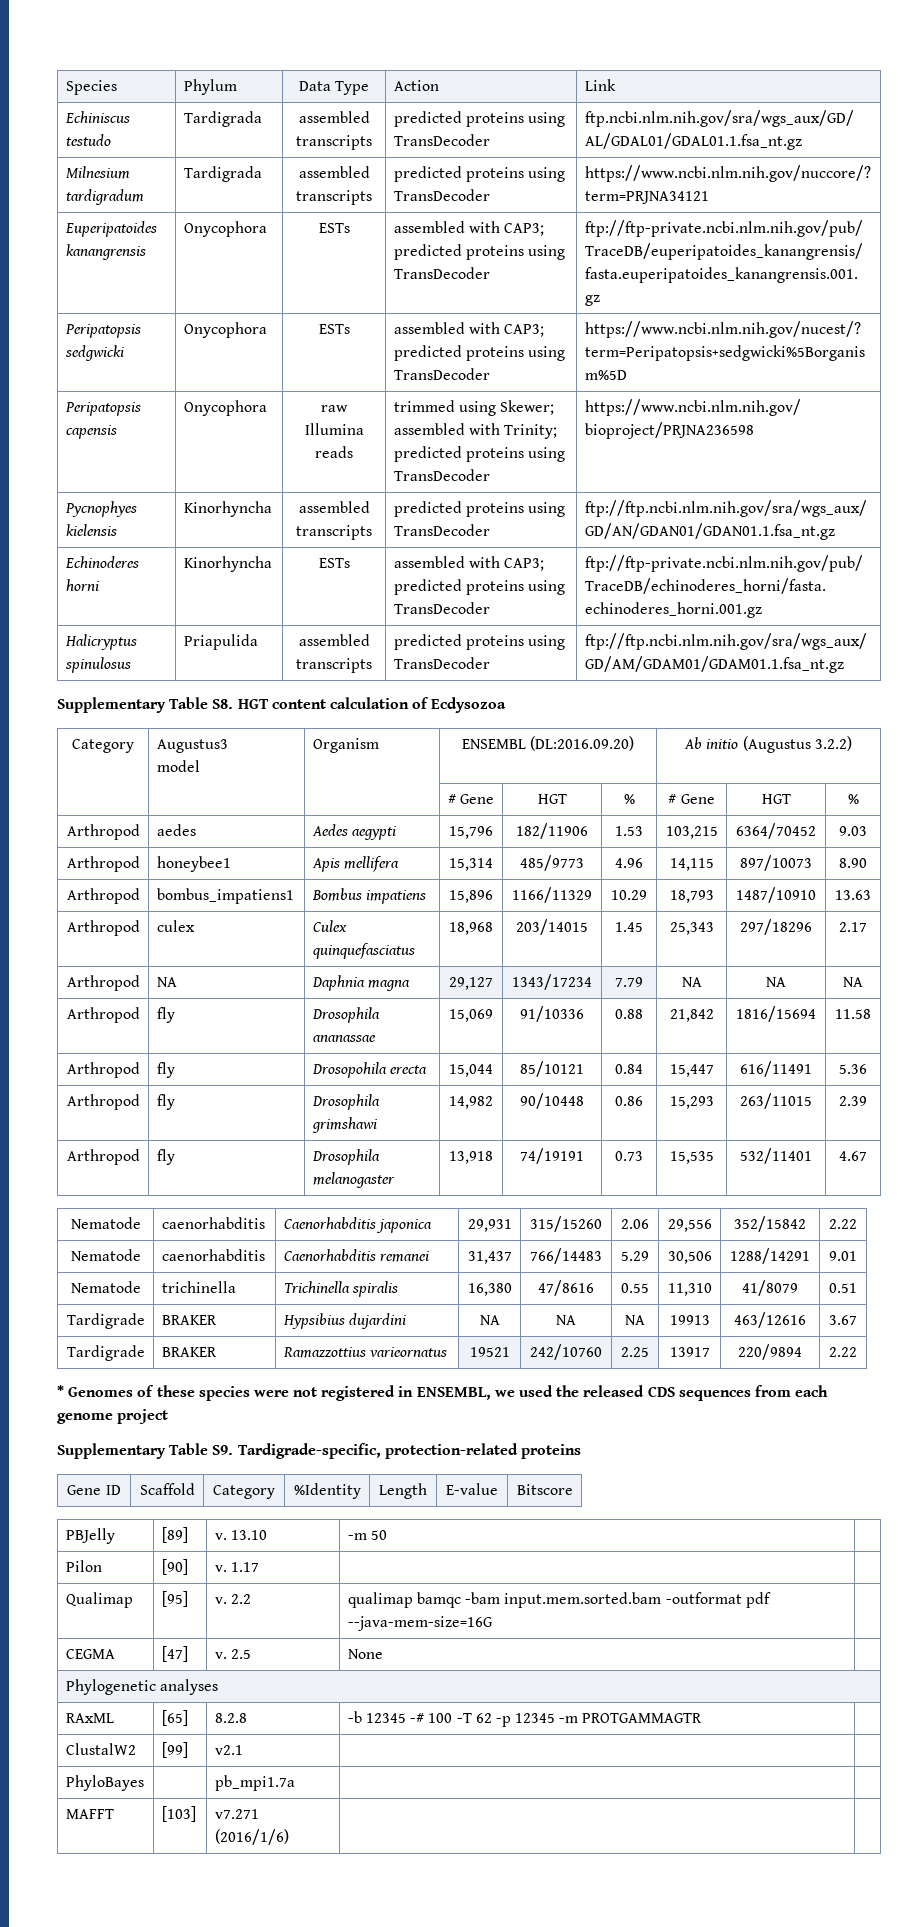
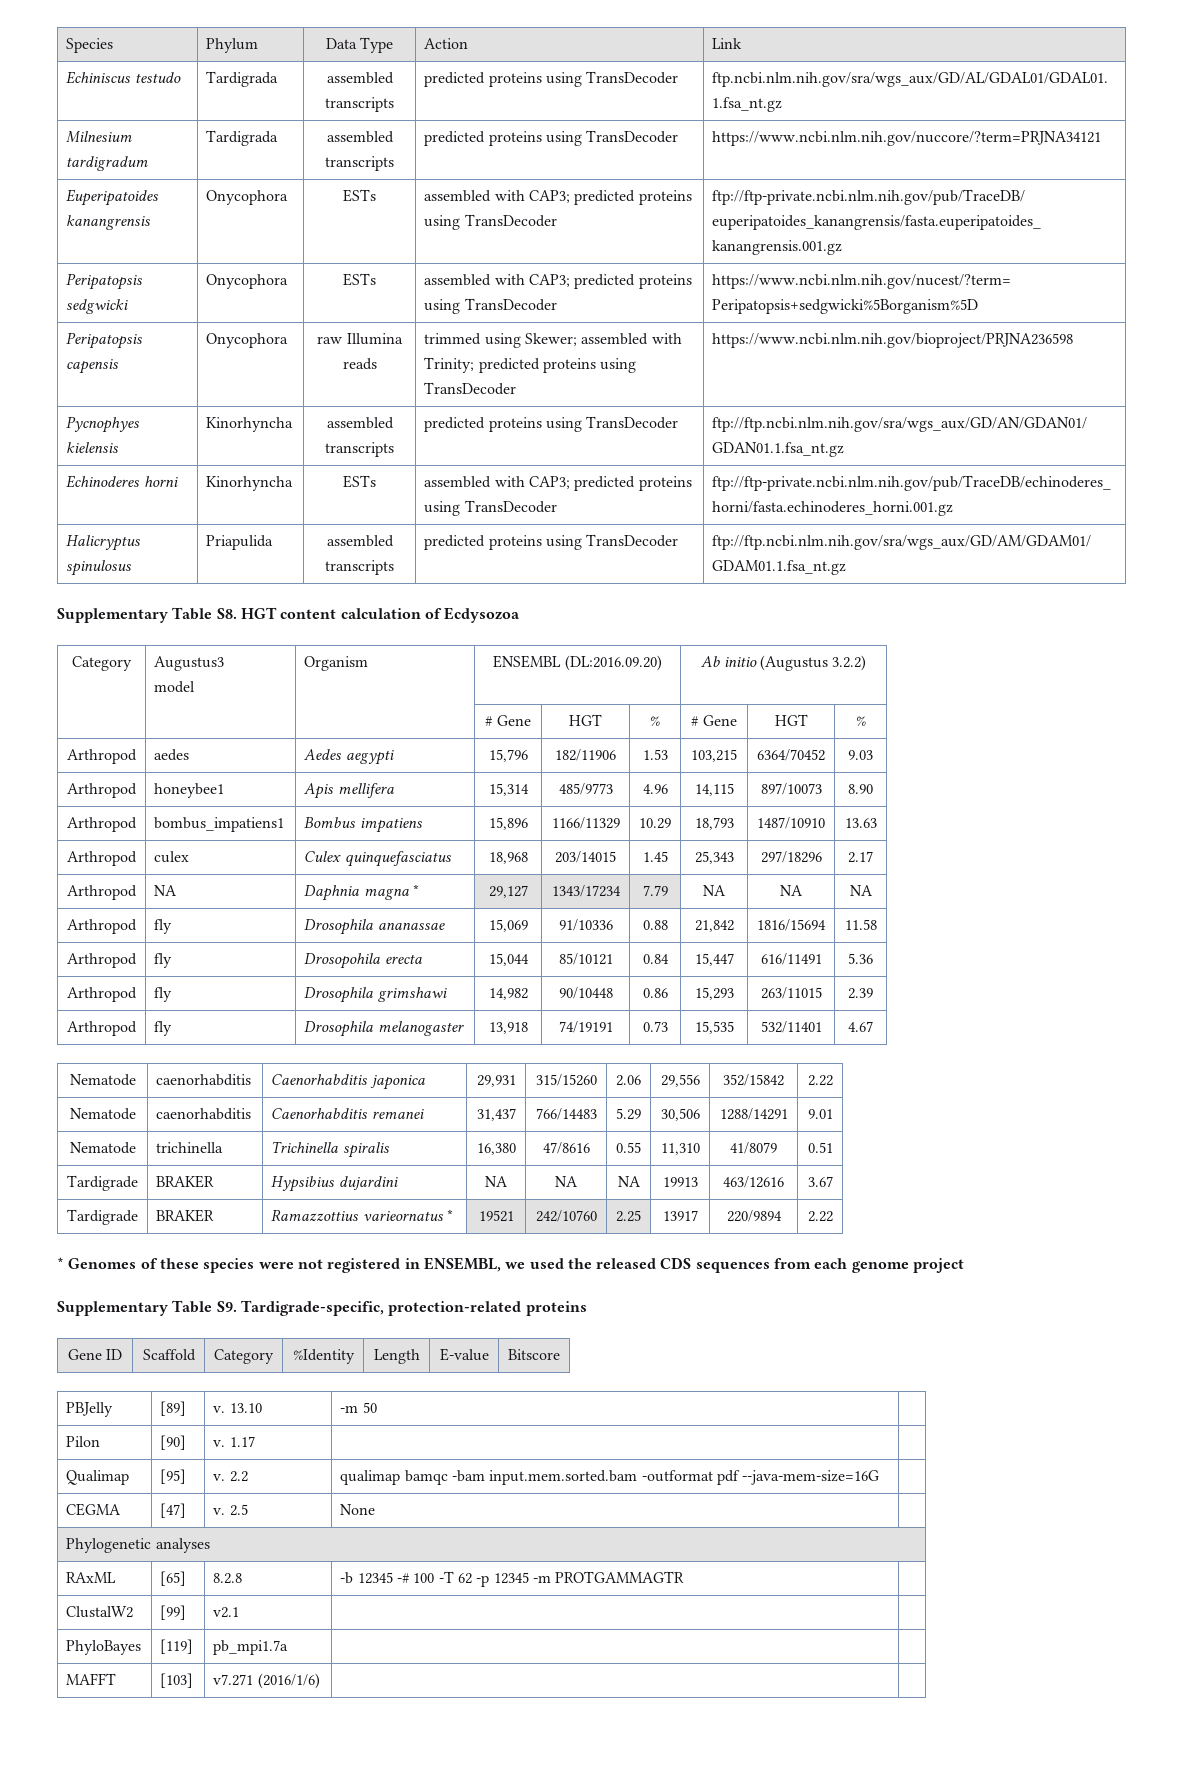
- Arthropod | NA | Daphnia magna | 29,127 | 1343/17234 | 7.79 | NA | NA | NA
+ Arthropod | NA | Daphnia magna * | 29,127 | 1343/17234 | 7.79 | NA | NA | NA
- Tardigrade | BRAKER | Ramazzottius varieornatus | 19521 | 242/10760 | 2.25 | 13917 | 220/9894 | 2.22
+ Tardigrade | BRAKER | Ramazzottius varieornatus * | 19521 | 242/10760 | 2.25 | 13917 | 220/9894 | 2.22
- PhyloBayes | | pb_mpi1.7a | |
+ PhyloBayes | [119] | pb_mpi1.7a | |

